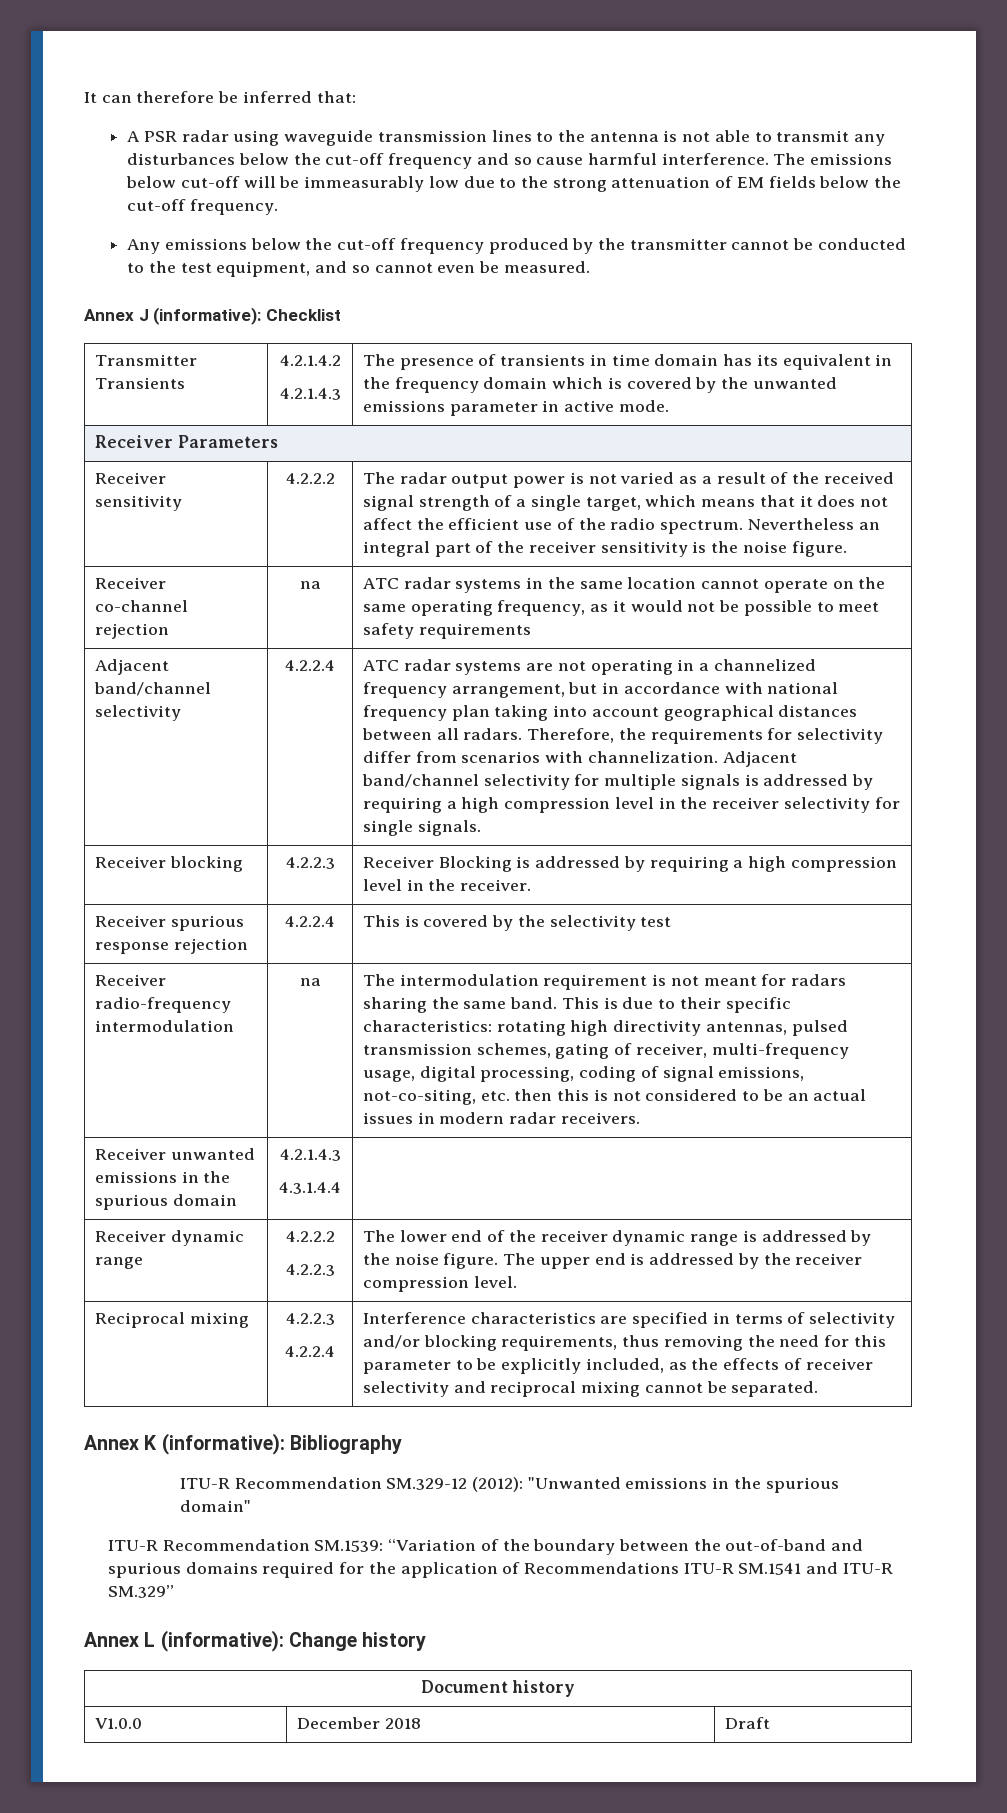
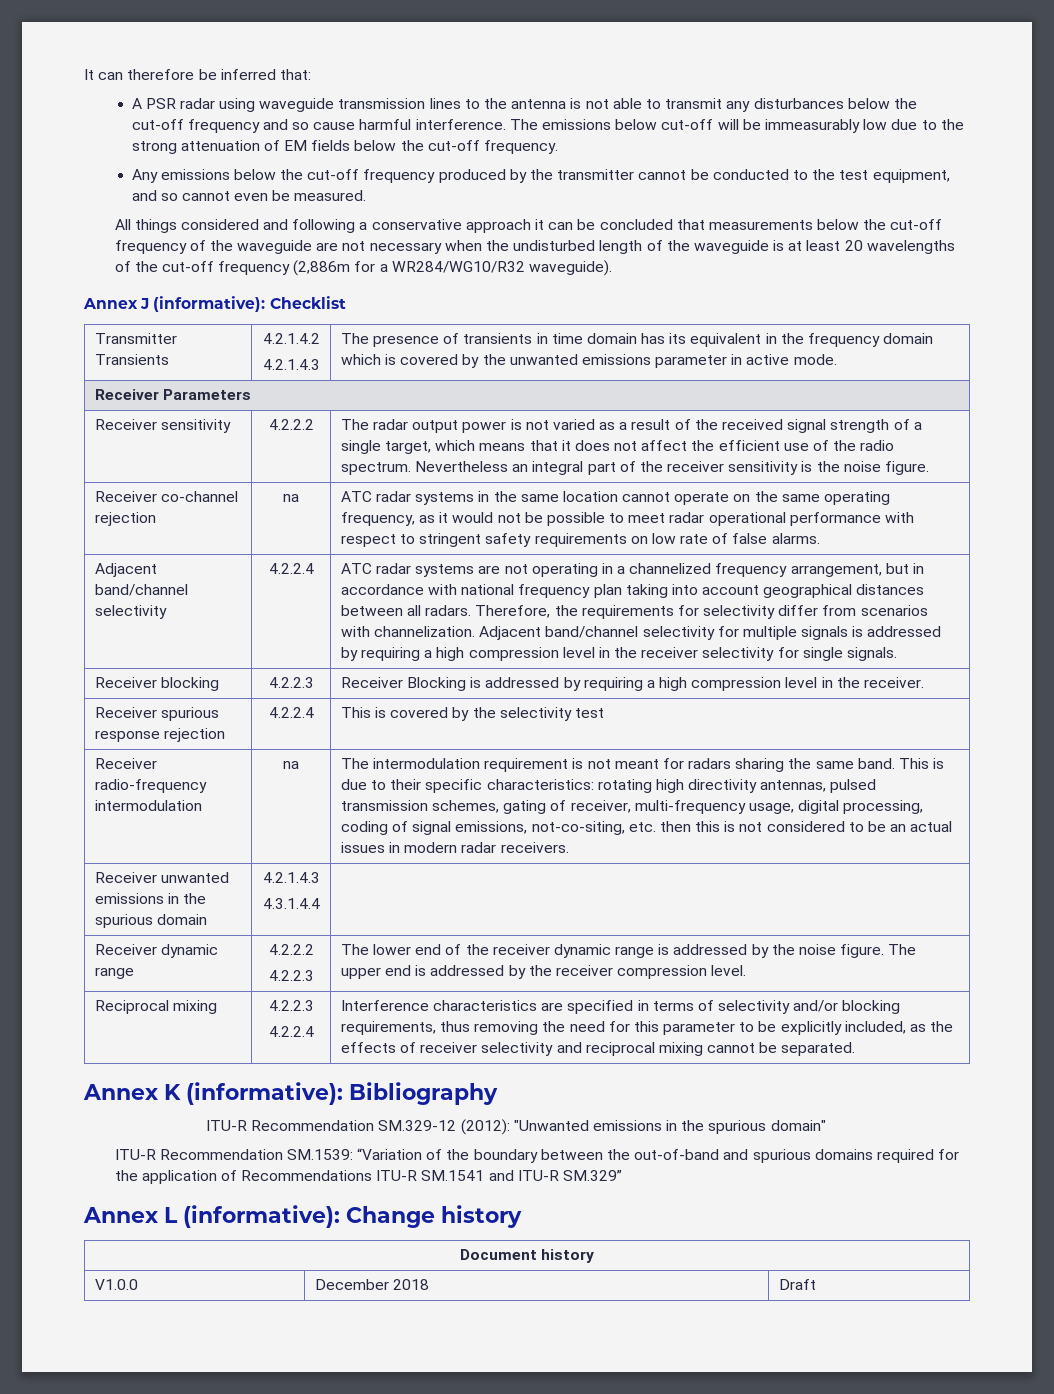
+ All things considered and following a conservative approach it can be concluded that measurements below the cut-off frequency of the waveguide are not necessary when the undisturbed length of the waveguide is at least 20 wavelengths of the cut-off frequency (2,886m for a WR284/WG10/R32 waveguide).
- ATC radar systems in the same location cannot operate on the same operating frequency, as it would not be possible to meet safety requirements
+ ATC radar systems in the same location cannot operate on the same operating frequency, as it would not be possible to meet radar operational performance with respect to stringent safety requirements on low rate of false alarms.

